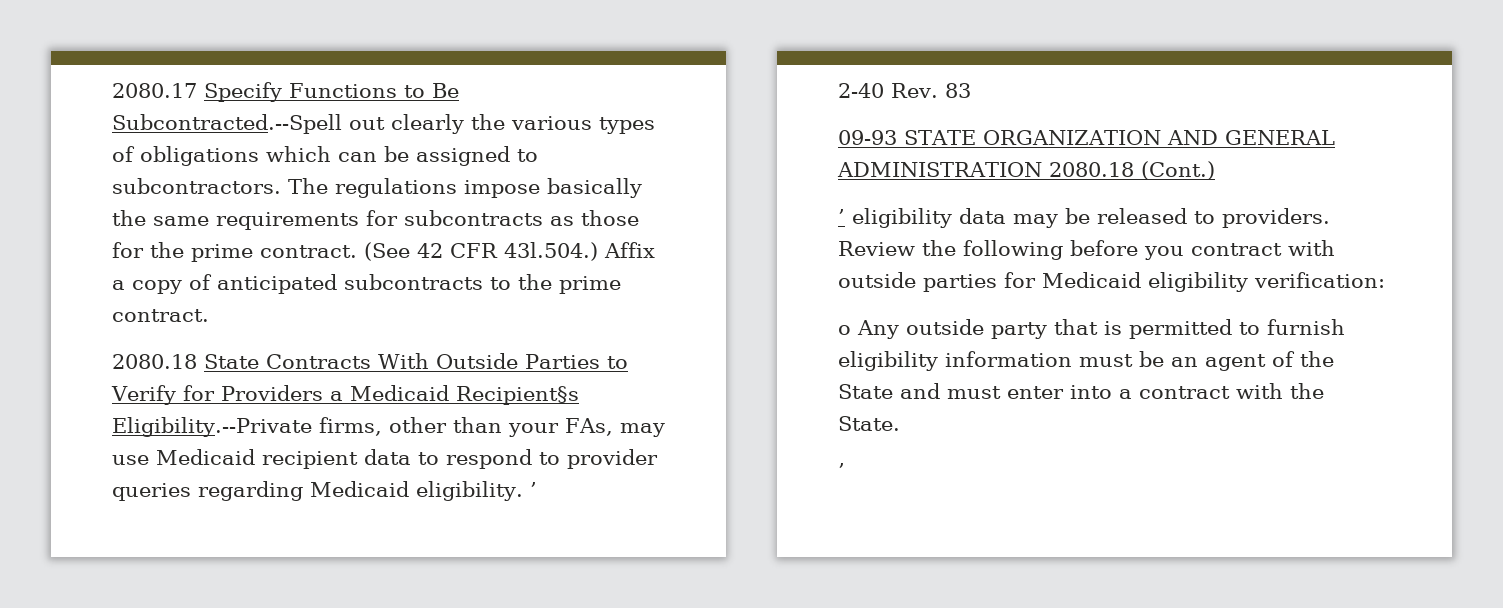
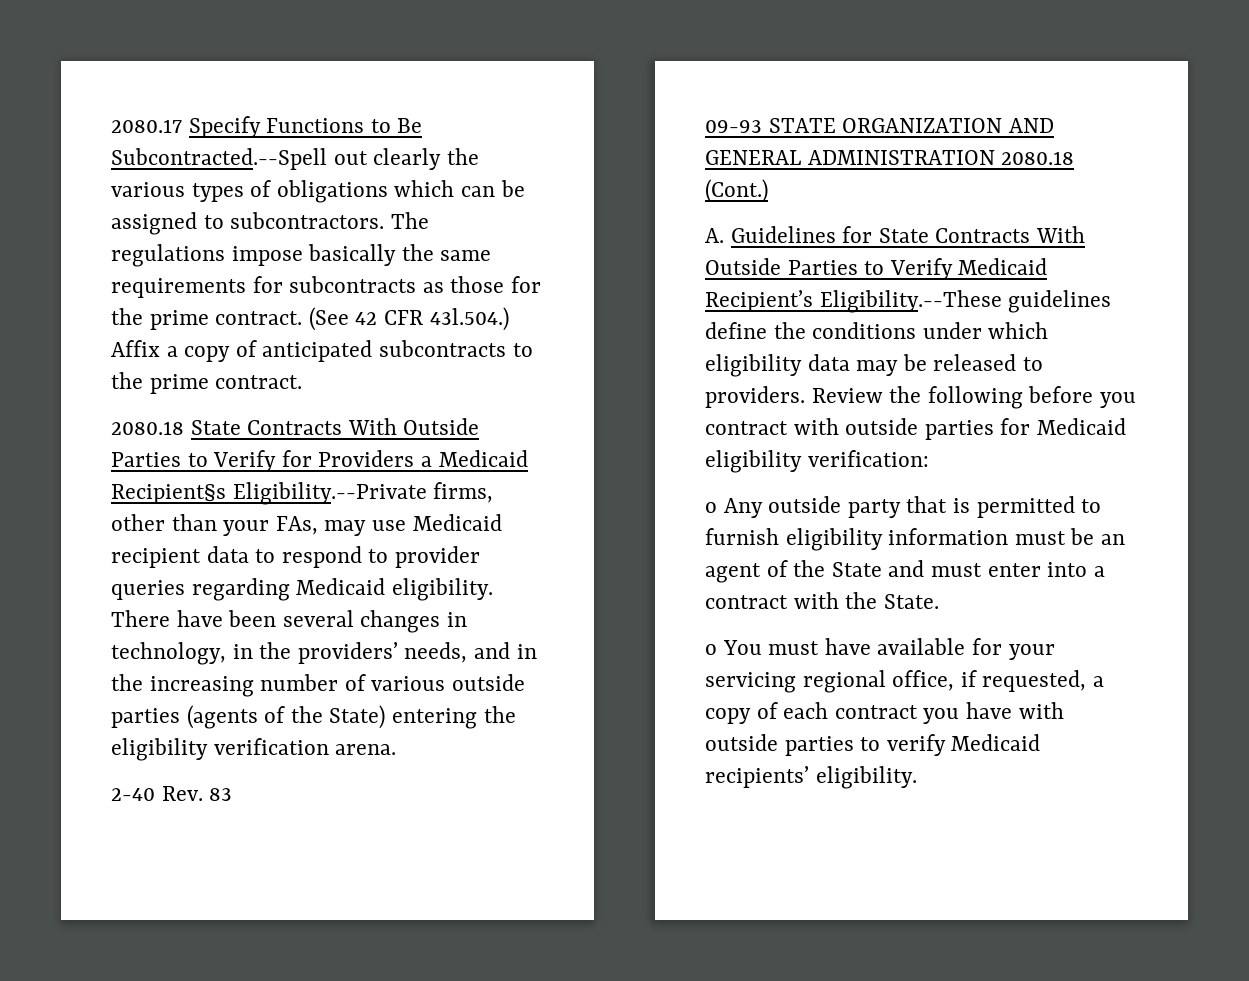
- 2080.18 State Contracts With Outside Parties to Verify for Providers a Medicaid Recipient§s Eligibility.--Private firms, other than your FAs, may use Medicaid recipient data to respond to provider queries regarding Medicaid eligibility. ’
+ 2080.18 State Contracts With Outside Parties to Verify for Providers a Medicaid Recipient§s Eligibility.--Private firms, other than your FAs, may use Medicaid recipient data to respond to provider queries regarding Medicaid eligibility. There have been several changes in technology, in the providers’ needs, and in the increasing number of various outside parties (agents of the State) entering the eligibility verification arena.
- ’ eligibility data may be released to providers.
+ A. Guidelines for State Contracts With Outside Parties to Verify Medicaid Recipient’s Eligibility.--These guidelines define the conditions under which eligibility data may be released to providers.
  o Any outside party that is permitted to furnish eligibility information must be an agent of the State and must enter into a contract with the State.
- ’
+ o You must have available for your servicing regional office, if requested, a copy of each contract you have with outside parties to verify Medicaid recipients’ eligibility.

